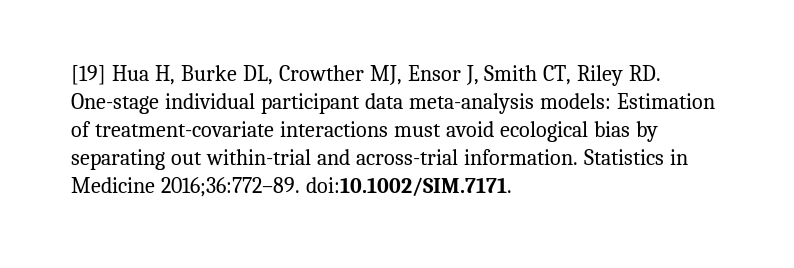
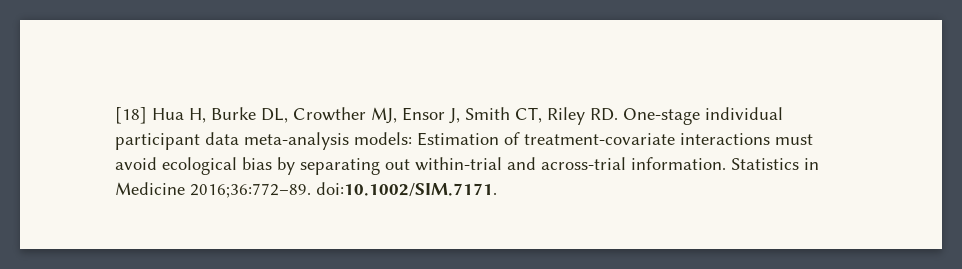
- [19] Hua H, Burke DL, Crowther MJ, Ensor J, Smith CT, Riley RD. One-stage individual participant data meta-analysis models: Estimation of treatment-covariate interactions must avoid ecological bias by separating out within-trial and across-trial information.
+ [18] Hua H, Burke DL, Crowther MJ, Ensor J, Smith CT, Riley RD. One-stage individual participant data meta-analysis models: Estimation of treatment-covariate interactions must avoid ecological bias by separating out within-trial and across-trial information.

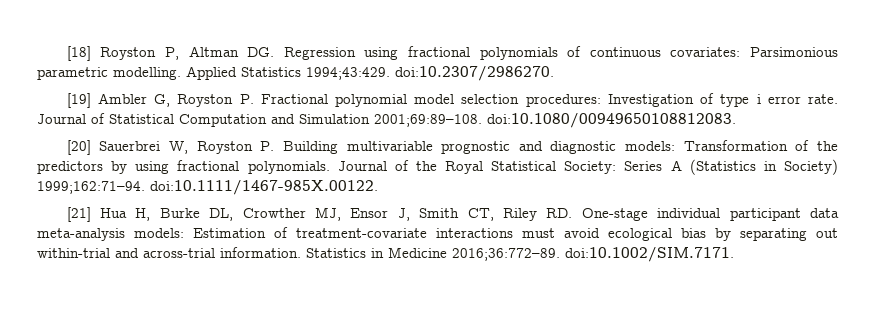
- [18] Hua H, Burke DL, Crowther MJ, Ensor J, Smith CT, Riley RD. One-stage individual participant data meta-analysis models: Estimation of treatment-covariate interactions must avoid ecological bias by separating out within-trial and across-trial information.
+ [18] Royston P, Altman DG. Regression using fractional polynomials of continuous covariates: Parsimonious parametric modelling. Applied Statistics 1994;43:429. doi:10.2307/2986270.
+ [19] Ambler G, Royston P. Fractional polynomial model selection procedures: Investigation of type i error rate. Journal of Statistical Computation and Simulation 2001;69:89–108. doi:10.1080/00949650108812083.
+ [20] Sauerbrei W, Royston P. Building multivariable prognostic and diagnostic models: Transformation of the predictors by using fractional polynomials. Journal of the Royal Statistical Society: Series A (Statistics in Society) 1999;162:71–94. doi:10.1111/1467-985X.00122.
+ [21] Hua H, Burke DL, Crowther MJ, Ensor J, Smith CT, Riley RD. One-stage individual participant data meta-analysis models: Estimation of treatment-covariate interactions must avoid ecological bias by separating out within-trial and across-trial information.

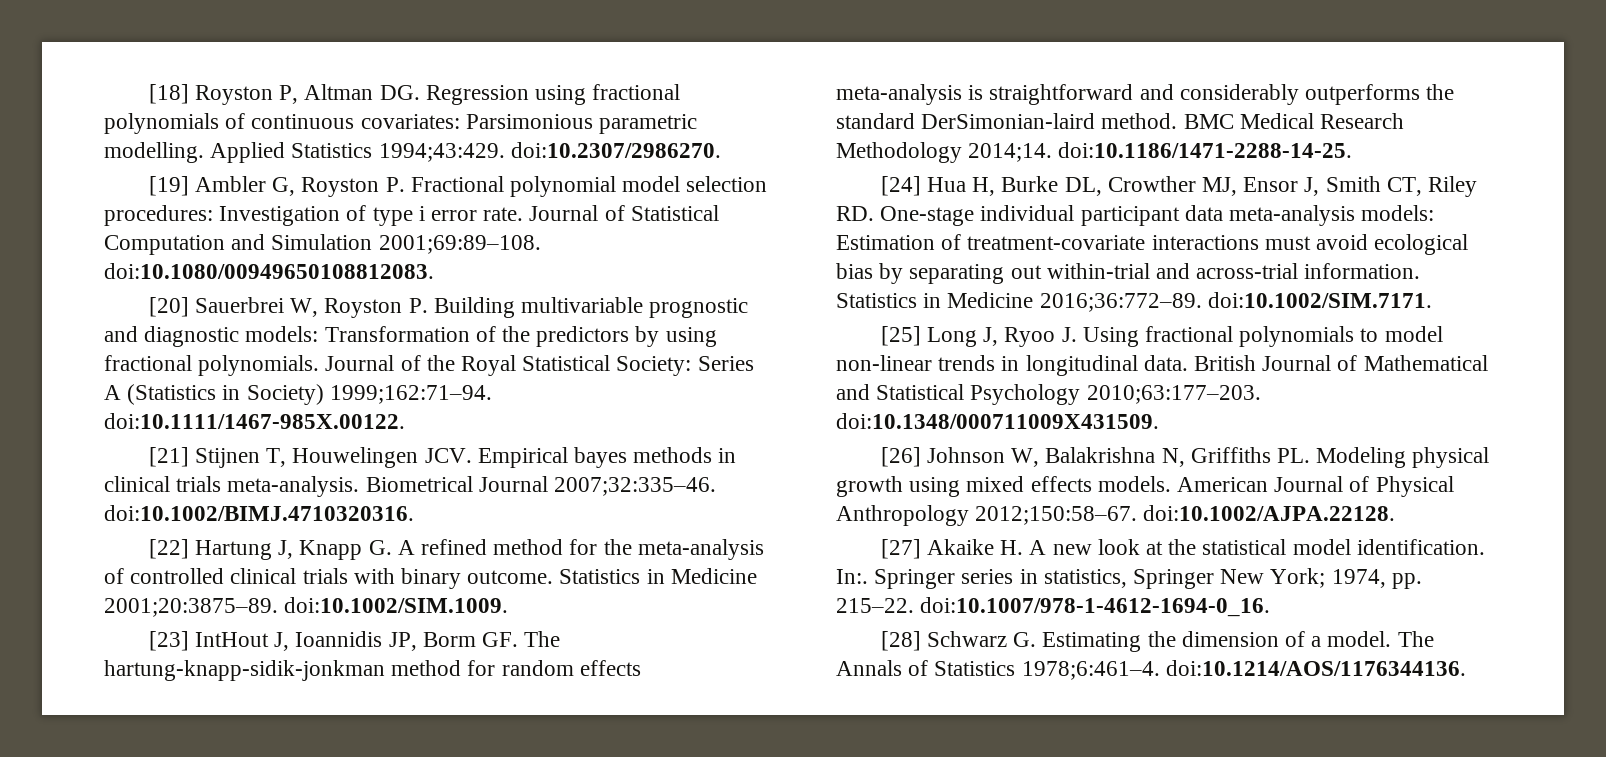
- [21] Hua H, Burke DL, Crowther MJ, Ensor J, Smith CT, Riley RD. One-stage individual participant data meta-analysis models: Estimation of treatment-covariate interactions must avoid ecological bias by separating out within-trial and across-trial information.
+ [21] Stijnen T, Houwelingen JCV. Empirical bayes methods in clinical trials meta-analysis. Biometrical Journal 2007;32:335–46. doi:10.1002/BIMJ.4710320316.
+ [22] Hartung J, Knapp G. A refined method for the meta-analysis of controlled clinical trials with binary outcome. Statistics in Medicine 2001;20:3875–89. doi:10.1002/SIM.1009.
+ [23] IntHout J, Ioannidis JP, Borm GF. The hartung-knapp-sidik-jonkman method for random effects meta-analysis is straightforward and considerably outperforms the standard DerSimonian-laird method. BMC Medical Research Methodology 2014;14. doi:10.1186/1471-2288-14-25.
+ [24] Hua H, Burke DL, Crowther MJ, Ensor J, Smith CT, Riley RD. One-stage individual participant data meta-analysis models: Estimation of treatment-covariate interactions must avoid ecological bias by separating out within-trial and across-trial information.
+ [25] Long J, Ryoo J. Using fractional polynomials to model non-linear trends in longitudinal data. British Journal of Mathematical and Statistical Psychology 2010;63:177–203. doi:10.1348/000711009X431509.
+ [26] Johnson W, Balakrishna N, Griffiths PL. Modeling physical growth using mixed effects models. American Journal of Physical Anthropology 2012;150:58–67. doi:10.1002/AJPA.22128.
+ [27] Akaike H. A new look at the statistical model identification. In:. Springer series in statistics, Springer New York; 1974, pp. 215–22. doi:10.1007/978-1-4612-1694-0_16.
+ [28] Schwarz G. Estimating the dimension of a model. The Annals of Statistics 1978;6:461–4. doi:10.1214/AOS/1176344136.

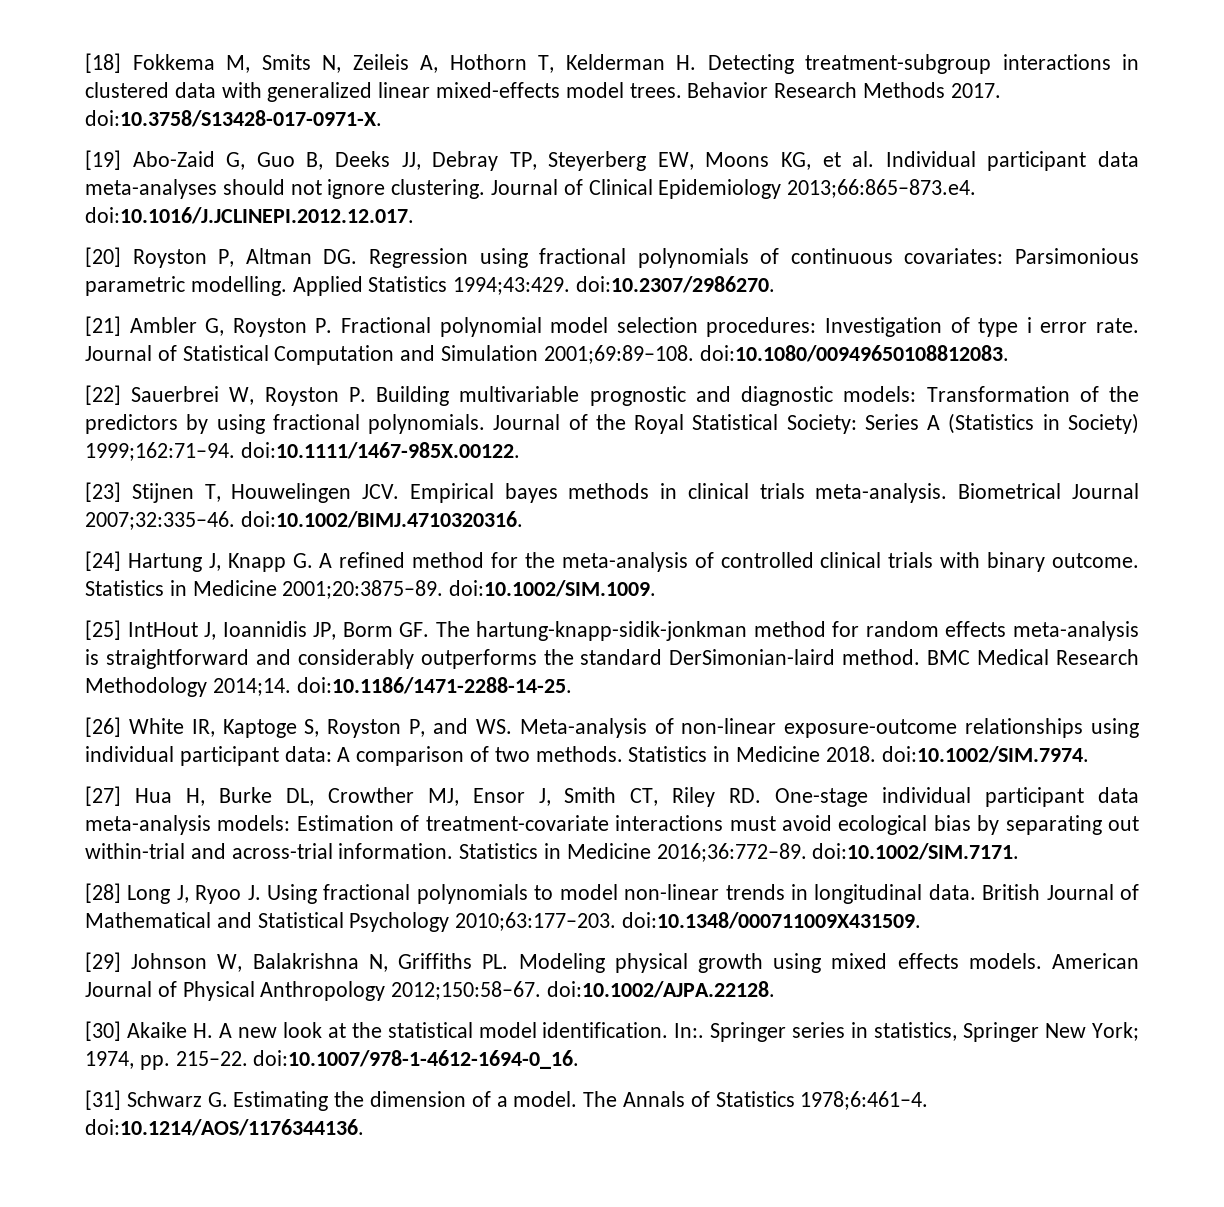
- [18] Royston P, Altman DG. Regression using fractional polynomials of continuous covariates: Parsimonious parametric modelling.
+ [18] Fokkema M, Smits N, Zeileis A, Hothorn T, Kelderman H. Detecting treatment-subgroup interactions in clustered data with generalized linear mixed-effects model trees. Behavior Research Methods 2017. doi:10.3758/S13428-017-0971-X.
+ [19] Abo-Zaid G, Guo B, Deeks JJ, Debray TP, Steyerberg EW, Moons KG, et al. Individual participant data meta-analyses should not ignore clustering. Journal of Clinical Epidemiology 2013;66:865–873.e4. doi:10.1016/J.JCLINEPI.2012.12.017.
+ [20] Royston P, Altman DG. Regression using fractional polynomials of continuous covariates: Parsimonious parametric modelling.
- [19] Ambler G, Royston P. Fractional polynomial model selection procedures: Investigation of type i error rate.
+ [21] Ambler G, Royston P. Fractional polynomial model selection procedures: Investigation of type i error rate.
- [20] Sauerbrei W, Royston P. Building multivariable prognostic and diagnostic models: Transformation of the predictors by using fractional polynomials.
+ [22] Sauerbrei W, Royston P. Building multivariable prognostic and diagnostic models: Transformation of the predictors by using fractional polynomials.
- [21] Stijnen T, Houwelingen JCV. Empirical bayes methods in clinical trials meta-analysis.
+ [23] Stijnen T, Houwelingen JCV. Empirical bayes methods in clinical trials meta-analysis.
- [22] Hartung J, Knapp G. A refined method for the meta-analysis of controlled clinical trials with binary outcome.
+ [24] Hartung J, Knapp G. A refined method for the meta-analysis of controlled clinical trials with binary outcome.
- [23] IntHout J, Ioannidis JP, Borm GF. The hartung-knapp-sidik-jonkman method for random effects meta-analysis is straightforward and considerably outperforms the standard DerSimonian-laird method.
+ [25] IntHout J, Ioannidis JP, Borm GF. The hartung-knapp-sidik-jonkman method for random effects meta-analysis is straightforward and considerably outperforms the standard DerSimonian-laird method.
- [24] Hua H, Burke DL, Crowther MJ, Ensor J, Smith CT, Riley RD. One-stage individual participant data meta-analysis models: Estimation of treatment-covariate interactions must avoid ecological bias by separating out within-trial and across-trial information.
+ [26] White IR, Kaptoge S, Royston P, and WS. Meta-analysis of non-linear exposure-outcome relationships using individual participant data: A comparison of two methods. Statistics in Medicine 2018. doi:10.1002/SIM.7974.
+ [27] Hua H, Burke DL, Crowther MJ, Ensor J, Smith CT, Riley RD. One-stage individual participant data meta-analysis models: Estimation of treatment-covariate interactions must avoid ecological bias by separating out within-trial and across-trial information.
- [25] Long J, Ryoo J. Using fractional polynomials to model non-linear trends in longitudinal data.
+ [28] Long J, Ryoo J. Using fractional polynomials to model non-linear trends in longitudinal data.
- [26] Johnson W, Balakrishna N, Griffiths PL. Modeling physical growth using mixed effects models.
+ [29] Johnson W, Balakrishna N, Griffiths PL. Modeling physical growth using mixed effects models.
- [27] Akaike H. A new look at the statistical model identification.
+ [30] Akaike H. A new look at the statistical model identification.
- [28] Schwarz G. Estimating the dimension of a model.
+ [31] Schwarz G. Estimating the dimension of a model.

